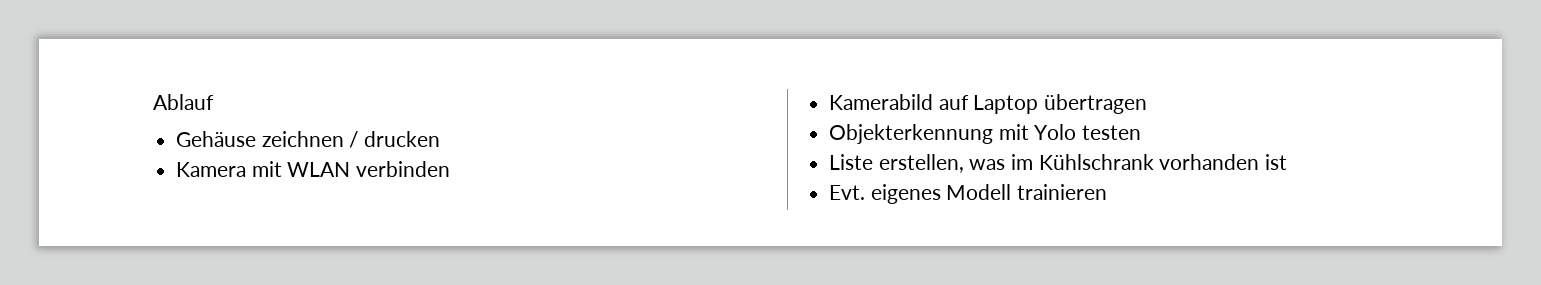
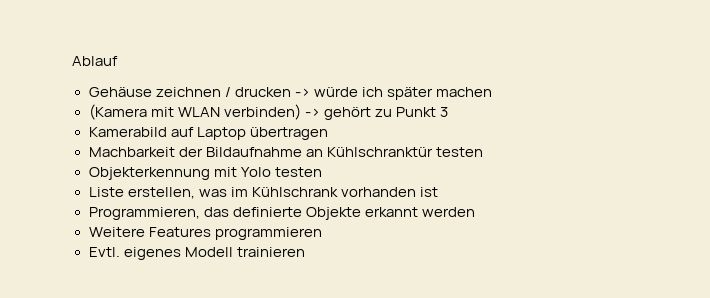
- Gehäuse zeichnen / drucken
- Kamera mit WLAN verbinden
+ Gehäuse zeichnen / drucken -> würde ich später machen
+ (Kamera mit WLAN verbinden) -> gehört zu Punkt 3
  Kamerabild auf Laptop übertragen
+ Machbarkeit der Bildaufnahme an Kühlschranktür testen
- Evt. eigenes Modell trainieren
+ Programmieren, das definierte Objekte erkannt werden
+ Weitere Features programmieren
+ Evtl. eigenes Modell trainieren

